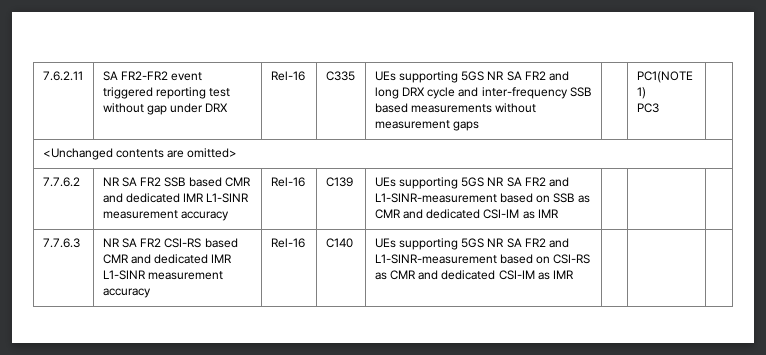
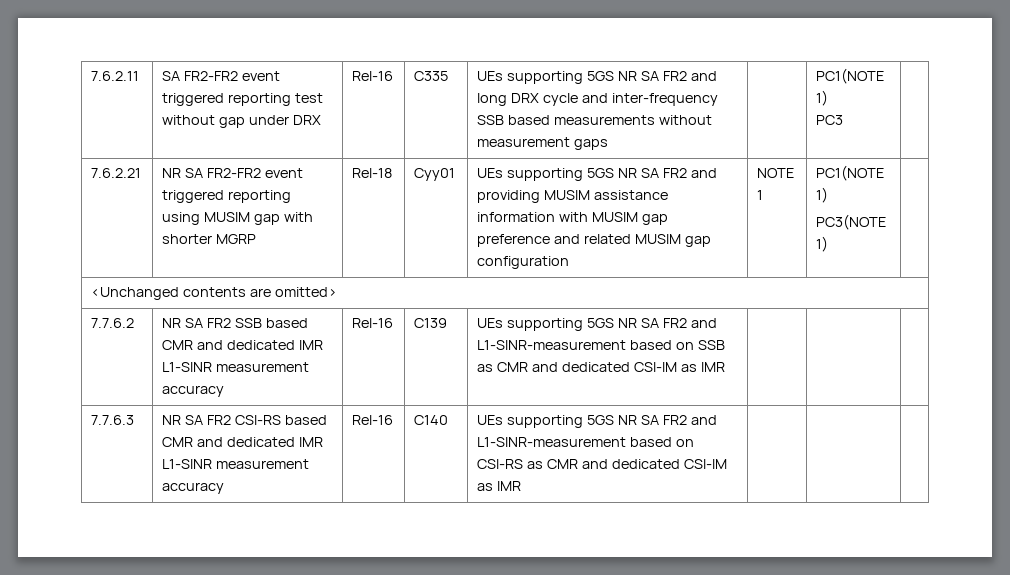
+ 7.6.2.21 | NR SA FR2-FR2 event triggered reporting using MUSIM gap with shorter MGRP | Rel-18 | Cyy01 | UEs supporting 5GS NR SA FR2 and providing MUSIM assistance information with MUSIM gap preference and related MUSIM gap configuration | NOTE 1 | PC1(NOTE 1)
+ PC3(NOTE 1)

